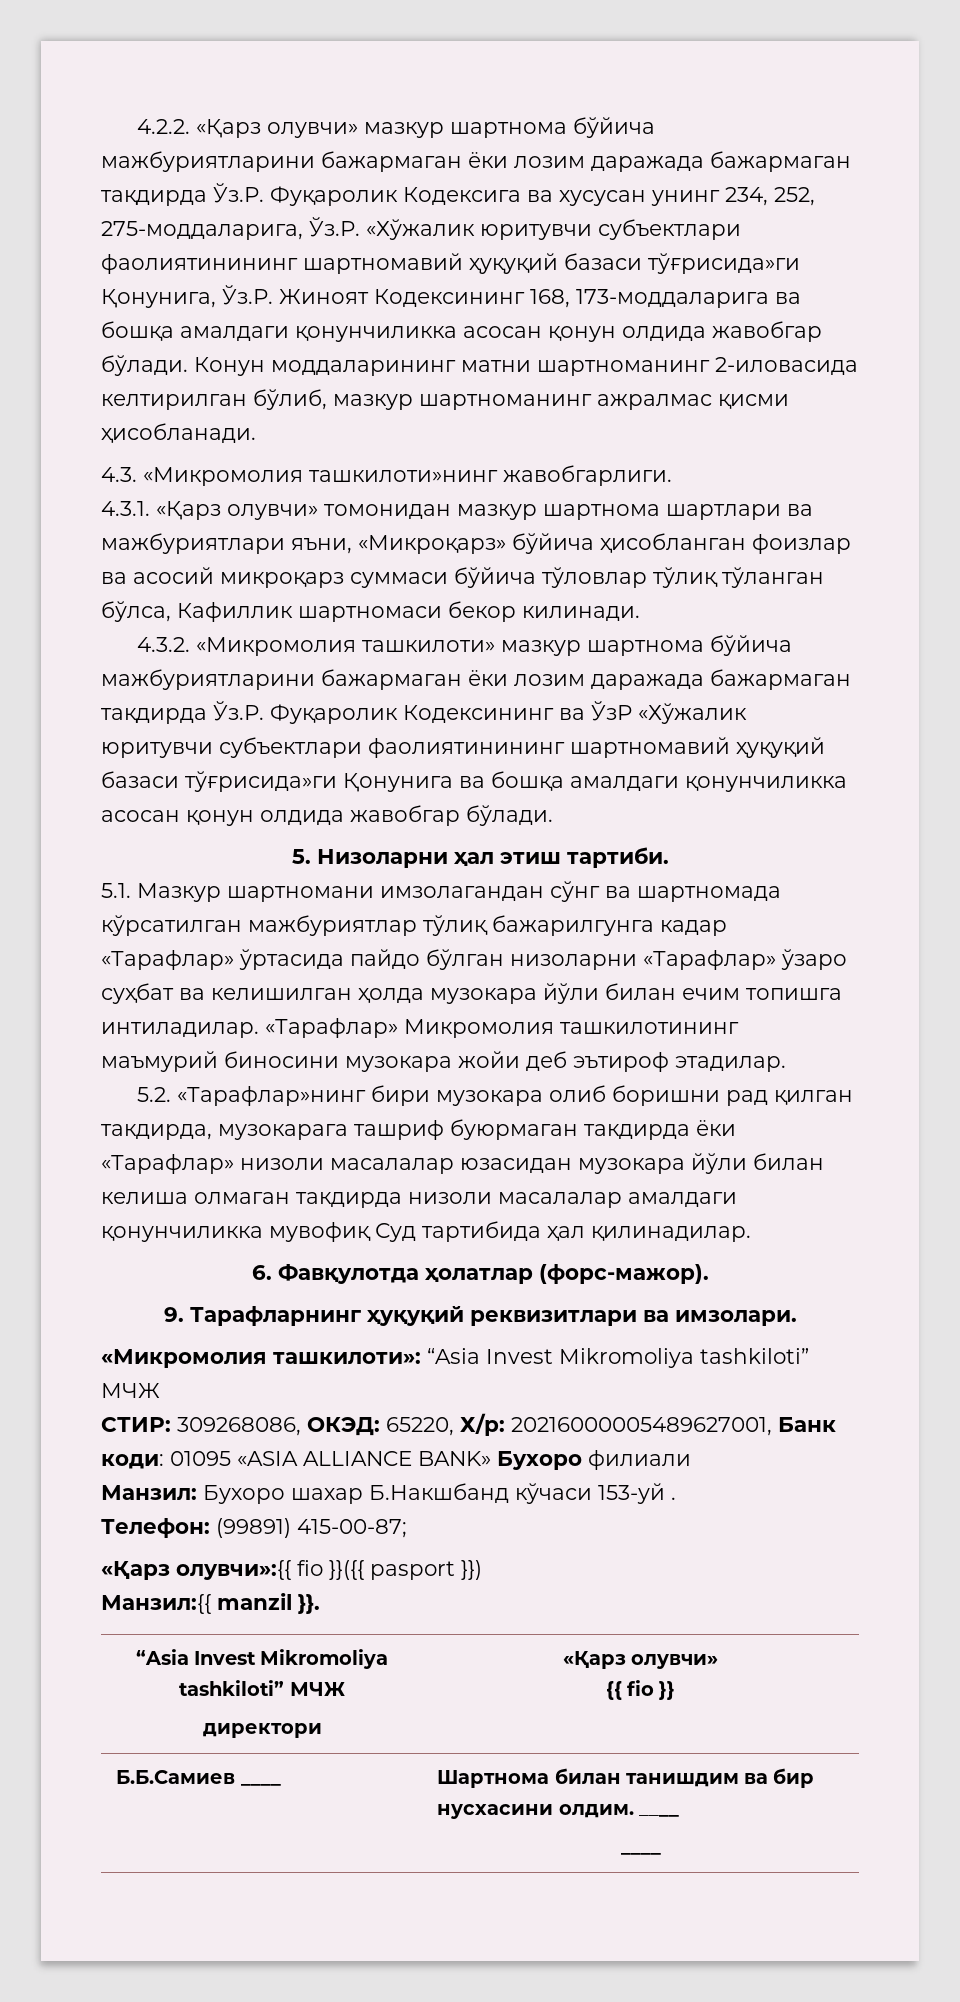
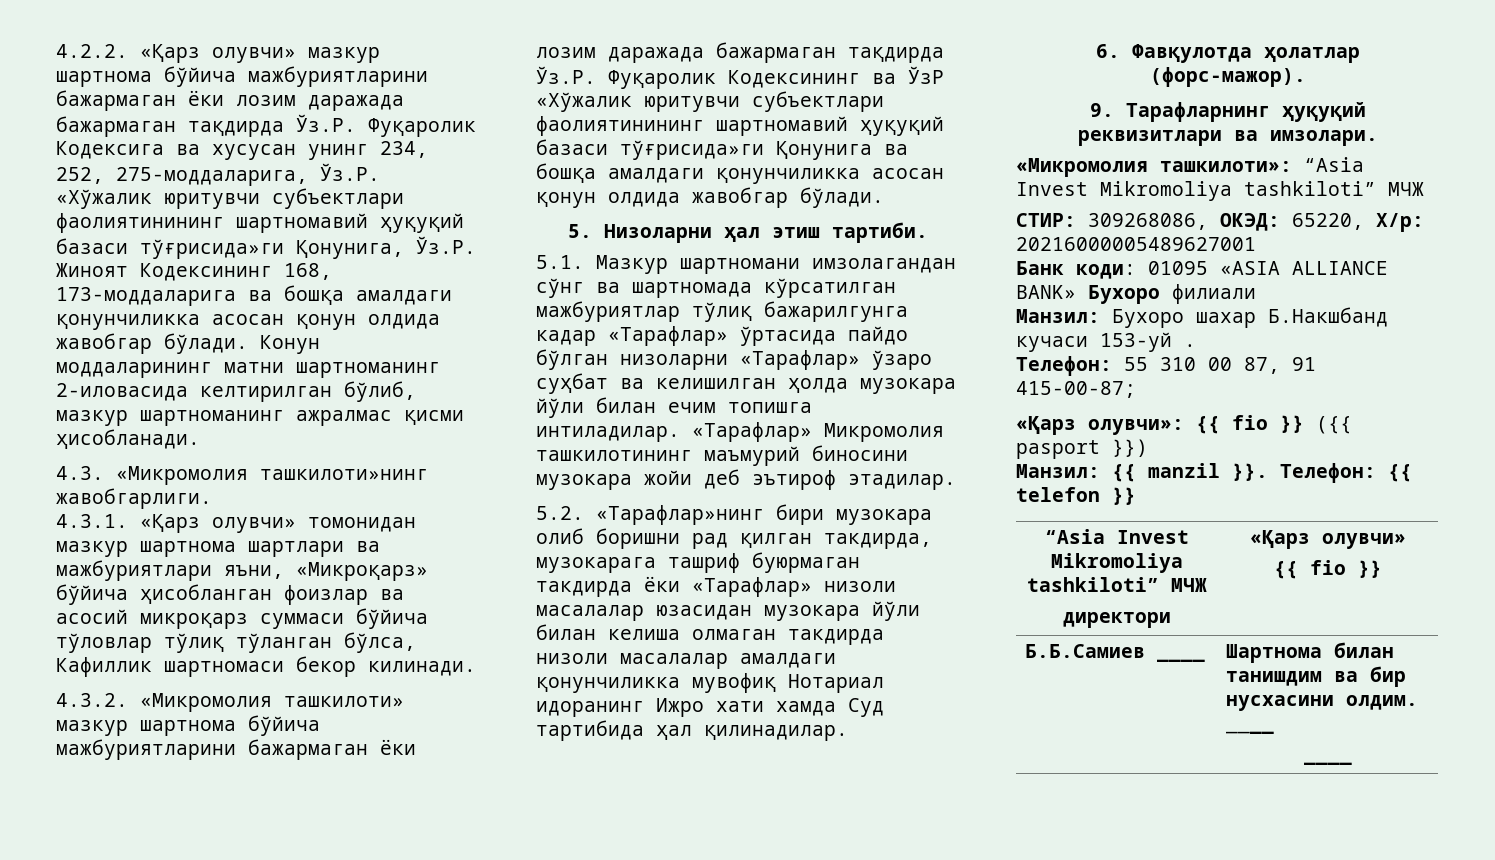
- 5.2. «Тарафлар»нинг бири музокара олиб боришни рад қилган такдирда, музокарага ташриф буюрмаган такдирда ёки «Тарафлар» низоли масалалар юзасидан музокара йўли билан келиша олмаган такдирда низоли масалалар амалдаги қонунчиликка мувофиқ Суд тартибида ҳал қилинадилар.
+ 5.2. «Тарафлар»нинг бири музокара олиб боришни рад қилган такдирда, музокарага ташриф буюрмаган такдирда ёки «Тарафлар» низоли масалалар юзасидан музокара йўли билан келиша олмаган такдирда низоли масалалар амалдаги қонунчиликка мувофиқ Нотариал идоранинг Ижро хати хамда Суд тартибида ҳал қилинадилар.
- СТИР: 309268086, ОКЭД: 65220, Х/р: 20216000005489627001, Банк коди: 01095 «ASIA ALLIANCE BANK» Бухоро филиали
+ СТИР: 309268086, ОКЭД: 65220, Х/р: 20216000005489627001
+ Банк коди: 01095 «ASIA ALLIANCE BANK» Бухоро филиали
- Манзил: Бухоро шахар Б.Накшбанд кўчаси 153-уй .
+ Манзил: Бухоро шахар Б.Накшбанд кучаси 153-уй .
- Телефон: (99891) 415-00-87;
- «Қарз олувчи»:{{ fio }}({{ pasport }})
+ Телефон: 55 310 00 87, 91 415-00-87;
+ «Қарз олувчи»: {{ fio }} ({{ pasport }})
- Манзил:{{ manzil }}.
+ Манзил: {{ manzil }}. Телефон: {{ telefon }}

